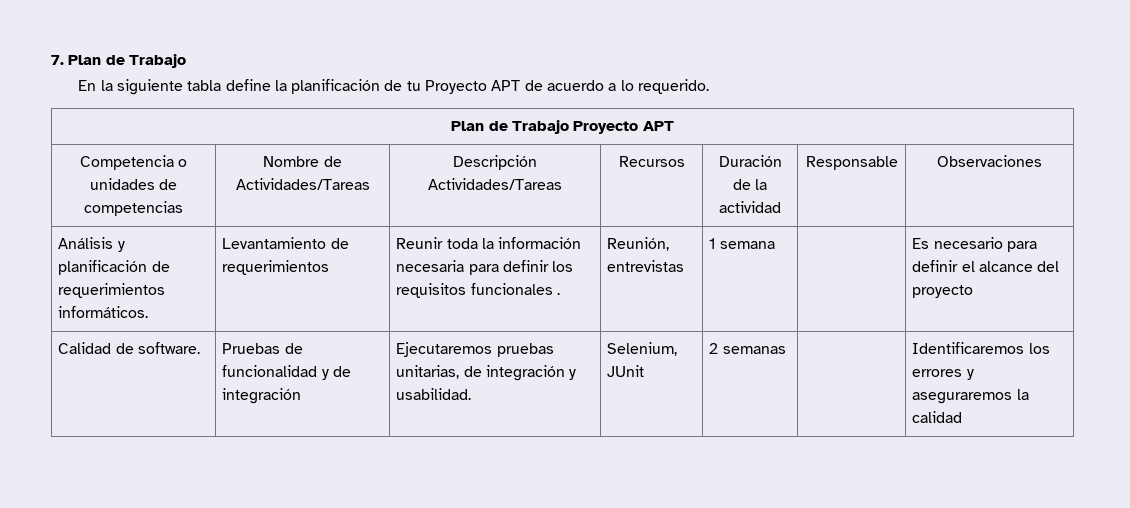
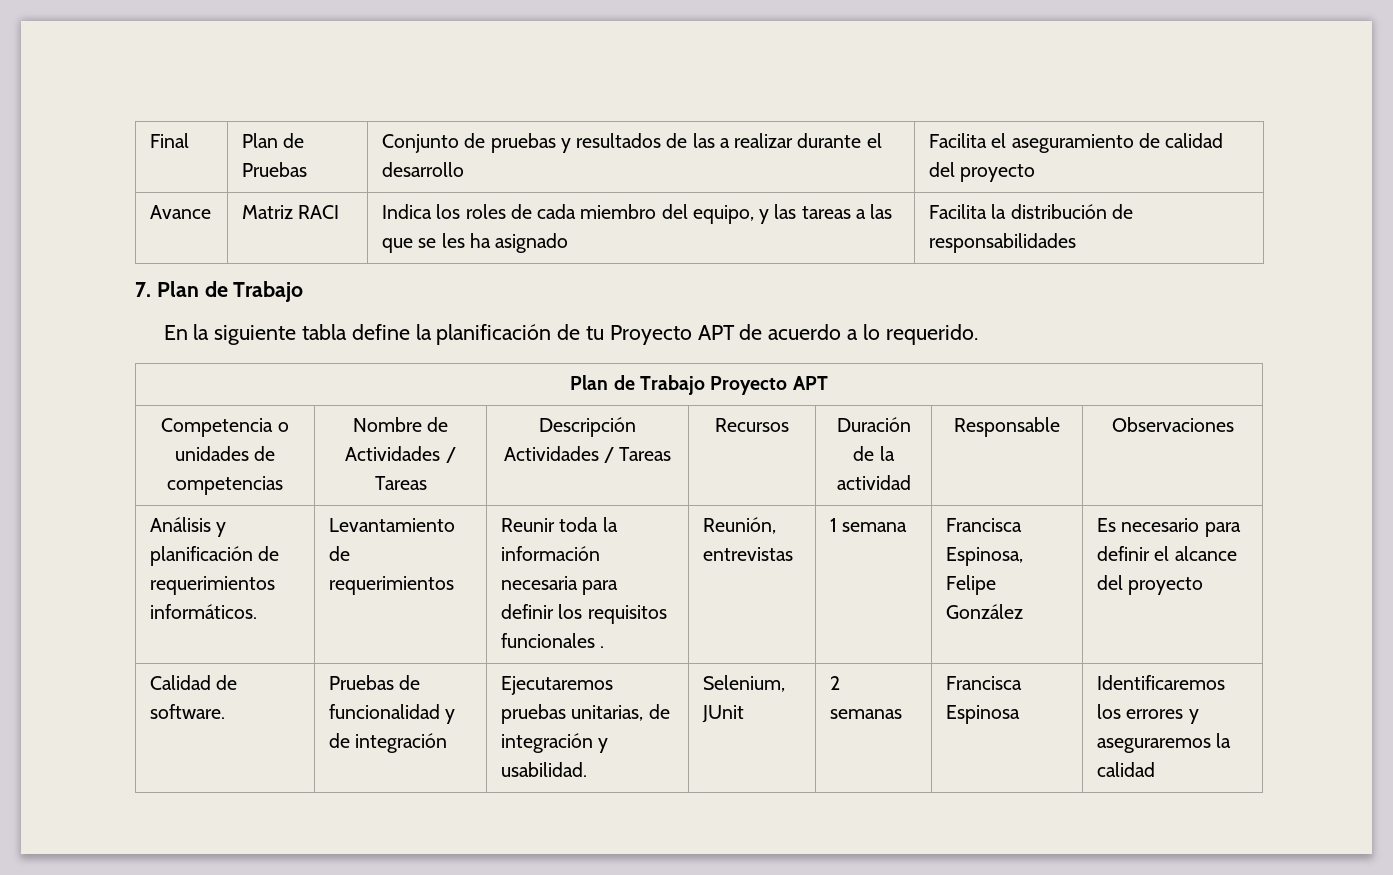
+ Final | Plan de Pruebas | Conjunto de pruebas y resultados de las a realizar durante el desarrollo | Facilita el aseguramiento de calidad del proyecto
+ Avance | Matriz RACI | Indica los roles de cada miembro del equipo, y las tareas a las que se les ha asignado | Facilita la distribución de responsabilidades
- Competencia o unidades de competencias | Nombre de Actividades/Tareas | Descripción Actividades/Tareas | Recursos | Duración de la actividad | Responsable | Observaciones
+ Competencia o unidades de competencias | Nombre de Actividades / Tareas | Descripción Actividades / Tareas | Recursos | Duración de la actividad | Responsable | Observaciones
- Análisis y planificación de requerimientos informáticos. | Levantamiento de requerimientos | Reunir toda la información necesaria para definir los requisitos funcionales . | Reunión, entrevistas | 1 semana | | Es necesario para definir el alcance del proyecto
+ Análisis y planificación de requerimientos informáticos. | Levantamiento de requerimientos | Reunir toda la información necesaria para definir los requisitos funcionales . | Reunión, entrevistas | 1 semana | Francisca Espinosa, Felipe González | Es necesario para definir el alcance del proyecto
- Calidad de software. | Pruebas de funcionalidad y de integración | Ejecutaremos pruebas unitarias, de integración y usabilidad. | Selenium, JUnit | 2 semanas | | Identificaremos los errores y aseguraremos la calidad
+ Calidad de software. | Pruebas de funcionalidad y de integración | Ejecutaremos pruebas unitarias, de integración y usabilidad. | Selenium, JUnit | 2 semanas | Francisca Espinosa | Identificaremos los errores y aseguraremos la calidad

